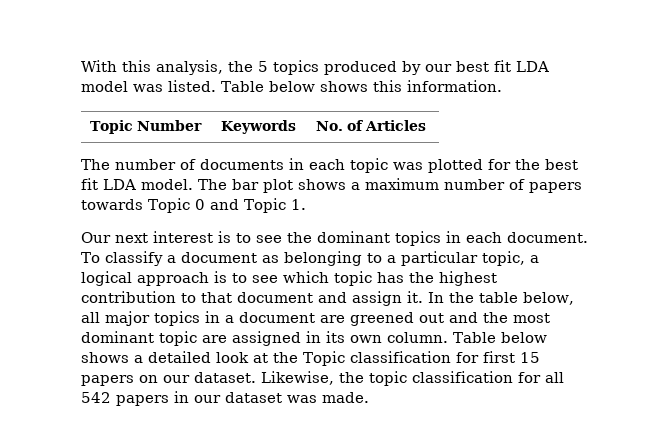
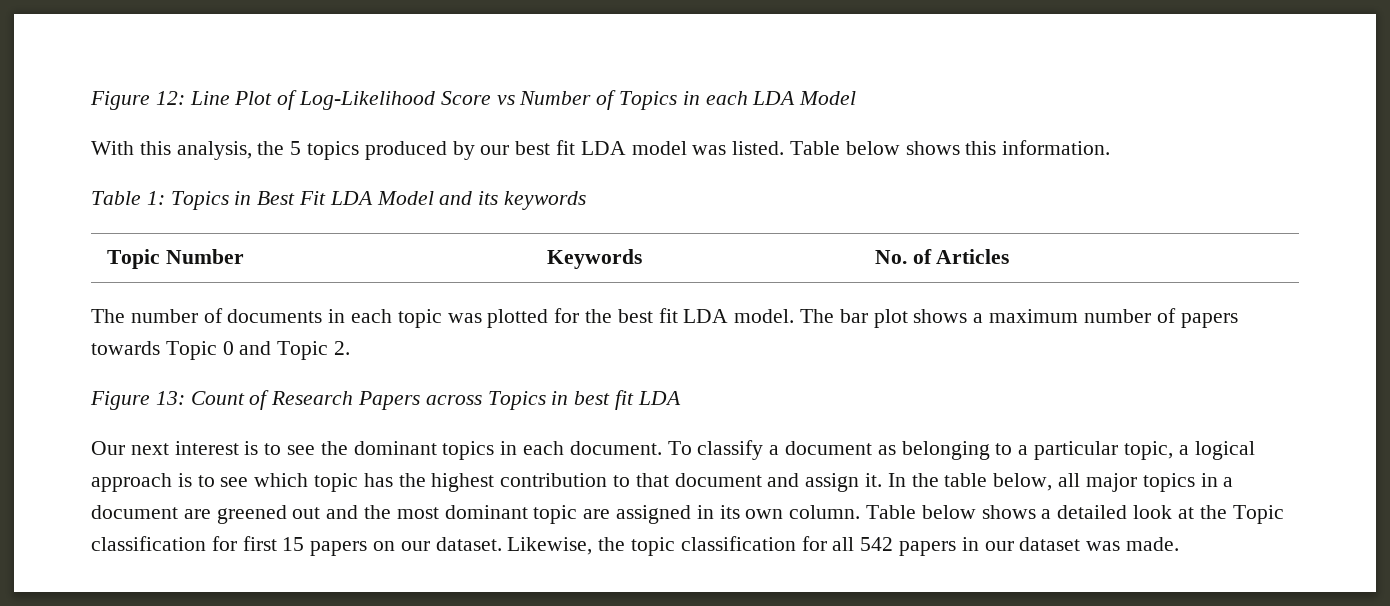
+ Figure 12: Line Plot of Log-Likelihood Score vs Number of Topics in each LDA Model
+ Table 1: Topics in Best Fit LDA Model and its keywords
- The bar plot shows a maximum number of papers towards Topic 0 and Topic 1.
+ The bar plot shows a maximum number of papers towards Topic 0 and Topic 2.
+ Figure 13: Count of Research Papers across Topics in best fit LDA

